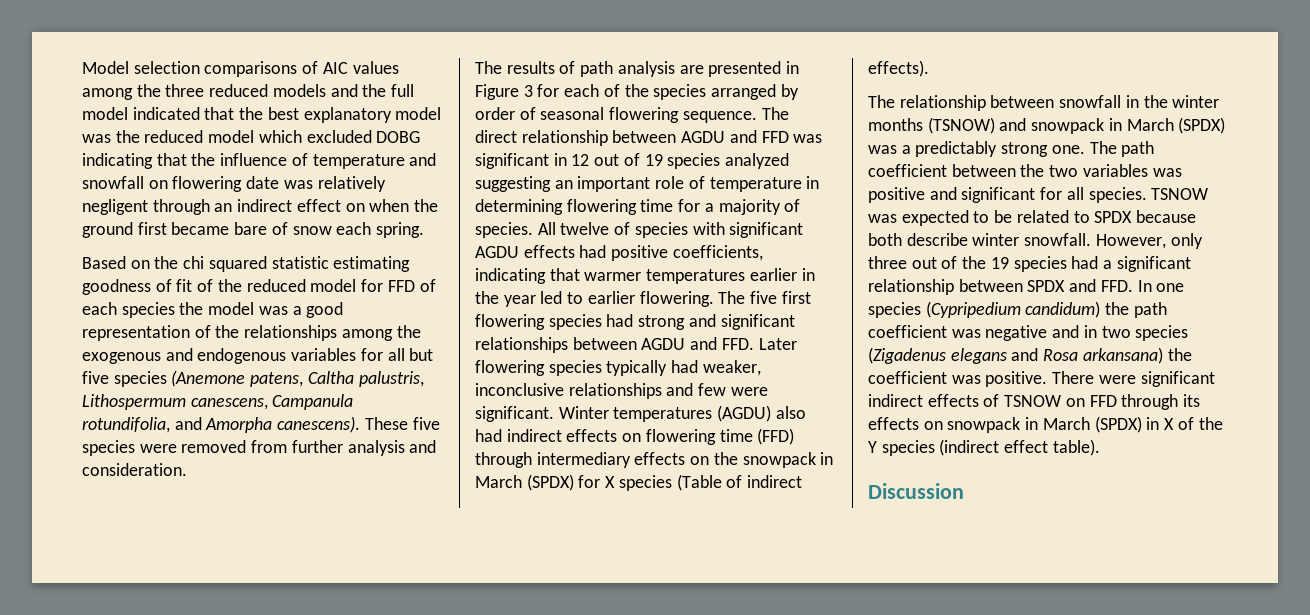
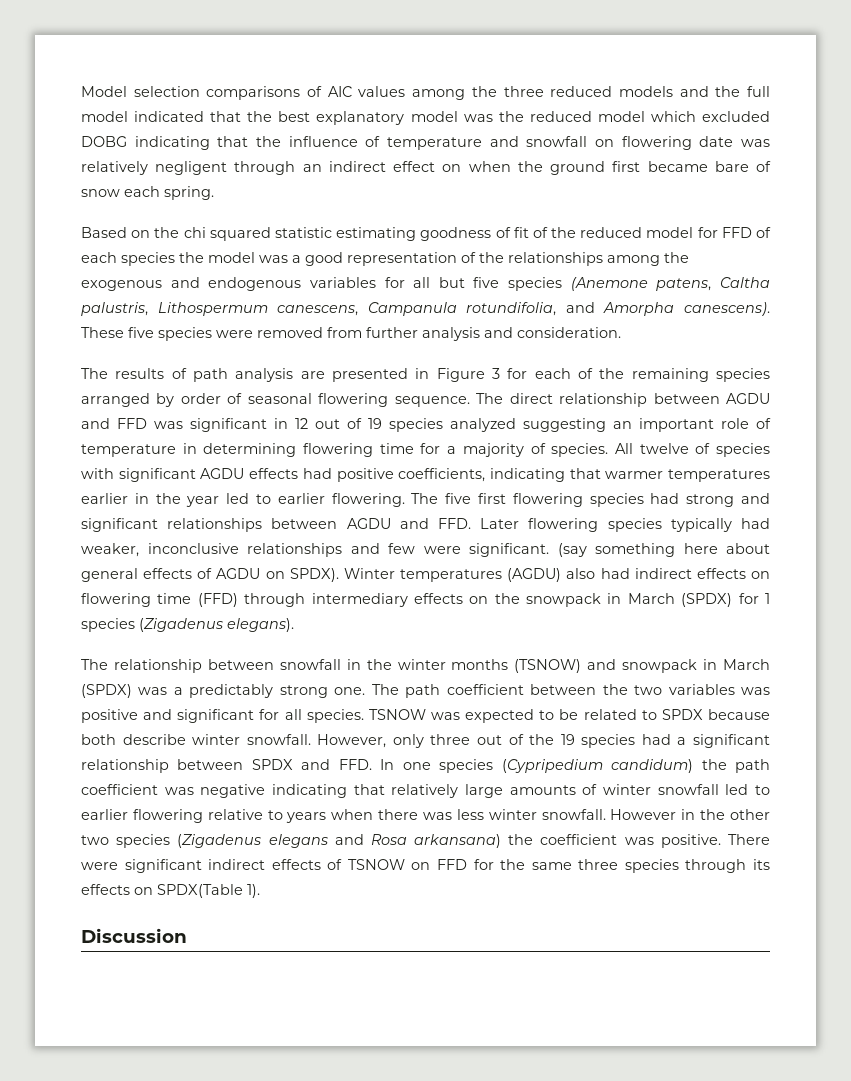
- The results of path analysis are presented in Figure 3 for each of the species arranged by order of seasonal flowering sequence.
+ The results of path analysis are presented in Figure 3 for each of the remaining species arranged by order of seasonal flowering sequence.
+ (say something here about general effects of AGDU on SPDX).
- Winter temperatures (AGDU) also had indirect effects on flowering time (FFD) through intermediary effects on the snowpack in March (SPDX) for X species (Table of indirect effects).
+ Winter temperatures (AGDU) also had indirect effects on flowering time (FFD) through intermediary effects on the snowpack in March (SPDX) for 1 species (Zigadenus elegans).
- However, only three out of the 19 species had a significant relationship between SPDX and FFD. In one species (Cypripedium candidum) the path coefficient was negative and in two species (Zigadenus elegans and Rosa arkansana) the coefficient was positive.
+ However, only three out of the 19 species had a significant relationship between SPDX and FFD. In one species (Cypripedium candidum) the path coefficient was negative indicating that relatively large amounts of winter snowfall led to earlier flowering relative to years when there was less winter snowfall. However in the other two species (Zigadenus elegans and Rosa arkansana) the coefficient was positive.
- There were significant indirect effects of TSNOW on FFD through its effects on snowpack in March (SPDX) in X of the Y species (indirect effect table).
+ There were significant indirect effects of TSNOW on FFD for the same three species through its effects on SPDX(Table 1).

